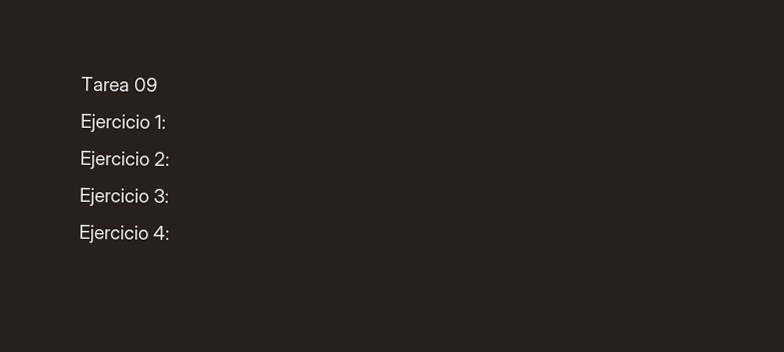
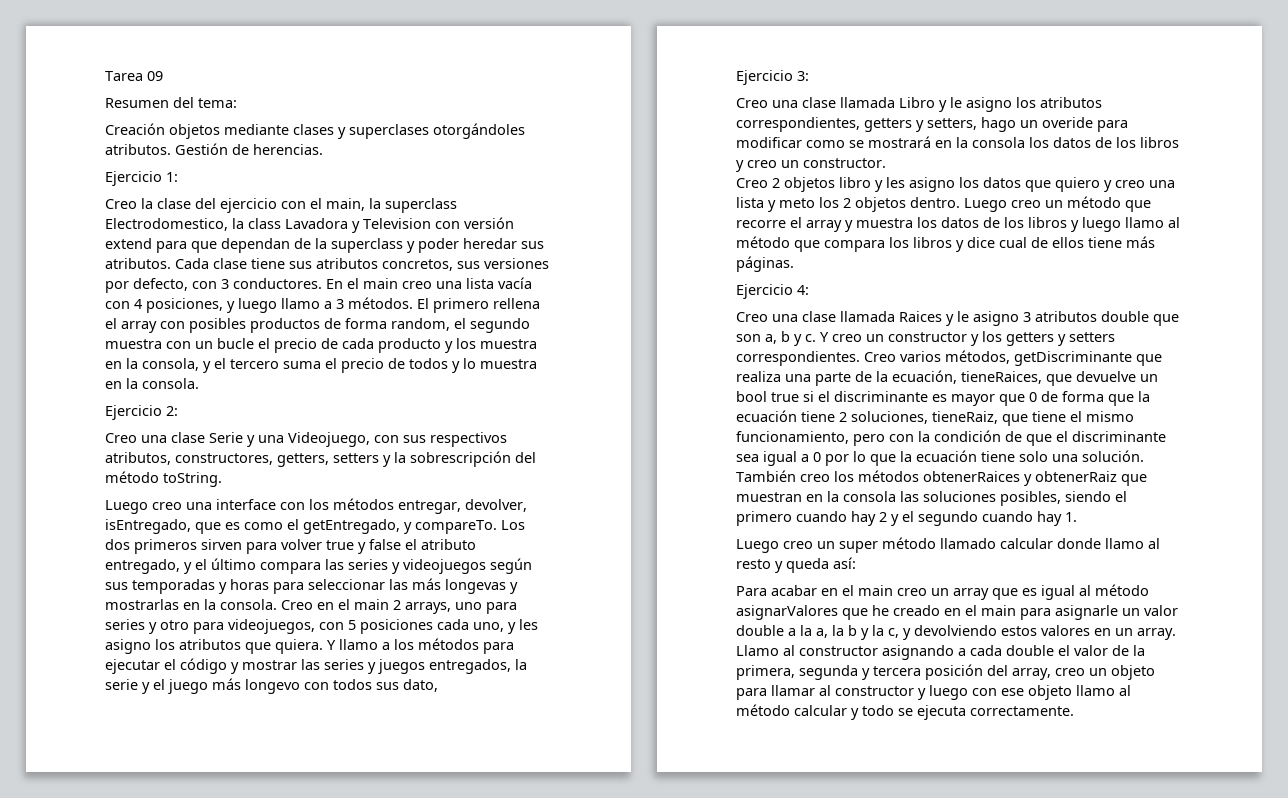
+ Resumen del tema:
+ Creación objetos mediante clases y superclases otorgándoles atributos. Gestión de herencias.
  Ejercicio 1:
+ Creo la clase del ejercicio con el main, la superclass Electrodomestico, la class Lavadora y Television con versión extend para que dependan de la superclass y poder heredar sus atributos. Cada clase tiene sus atributos concretos, sus versiones por defecto, con 3 conductores. En el main creo una lista vacía con 4 posiciones, y luego llamo a 3 métodos. El primero rellena el array con posibles productos de forma random, el segundo muestra con un bucle el precio de cada producto y los muestra en la consola, y el tercero suma el precio de todos y lo muestra en la consola.
  Ejercicio 2:
+ Creo una clase Serie y una Videojuego, con sus respectivos atributos, constructores, getters, setters y la sobrescripción del método toString.
+ Luego creo una interface con los métodos entregar, devolver, isEntregado, que es como el getEntregado, y compareTo. Los dos primeros sirven para volver true y false el atributo entregado, y el último compara las series y videojuegos según sus temporadas y horas para seleccionar las más longevas y mostrarlas en la consola. Creo en el main 2 arrays, uno para series y otro para videojuegos, con 5 posiciones cada uno, y les asigno los atributos que quiera. Y llamo a los métodos para ejecutar el código y mostrar las series y juegos entregados, la serie y el juego más longevo con todos sus dato,
  Ejercicio 3:
+ Creo una clase llamada Libro y le asigno los atributos correspondientes, getters y setters, hago un overide para modificar como se mostrará en la consola los datos de los libros y creo un constructor.
+ Creo 2 objetos libro y les asigno los datos que quiero y creo una lista y meto los 2 objetos dentro. Luego creo un método que recorre el array y muestra los datos de los libros y luego llamo al método que compara los libros y dice cual de ellos tiene más páginas.
  Ejercicio 4:
+ Creo una clase llamada Raices y le asigno 3 atributos double que son a, b y c. Y creo un constructor y los getters y setters correspondientes. Creo varios métodos, getDiscriminante que realiza una parte de la ecuación, tieneRaices, que devuelve un bool true si el discriminante es mayor que 0 de forma que la ecuación tiene 2 soluciones, tieneRaiz, que tiene el mismo funcionamiento, pero con la condición de que el discriminante sea igual a 0 por lo que la ecuación tiene solo una solución. También creo los métodos obtenerRaices y obtenerRaiz que muestran en la consola las soluciones posibles, siendo el primero cuando hay 2 y el segundo cuando hay 1.
+ Luego creo un super método llamado calcular donde llamo al resto y queda así:
+ Para acabar en el main creo un array que es igual al método asignarValores que he creado en el main para asignarle un valor double a la a, la b y la c, y devolviendo estos valores en un array. Llamo al constructor asignando a cada double el valor de la primera, segunda y tercera posición del array, creo un objeto para llamar al constructor y luego con ese objeto llamo al método calcular y todo se ejecuta correctamente.

